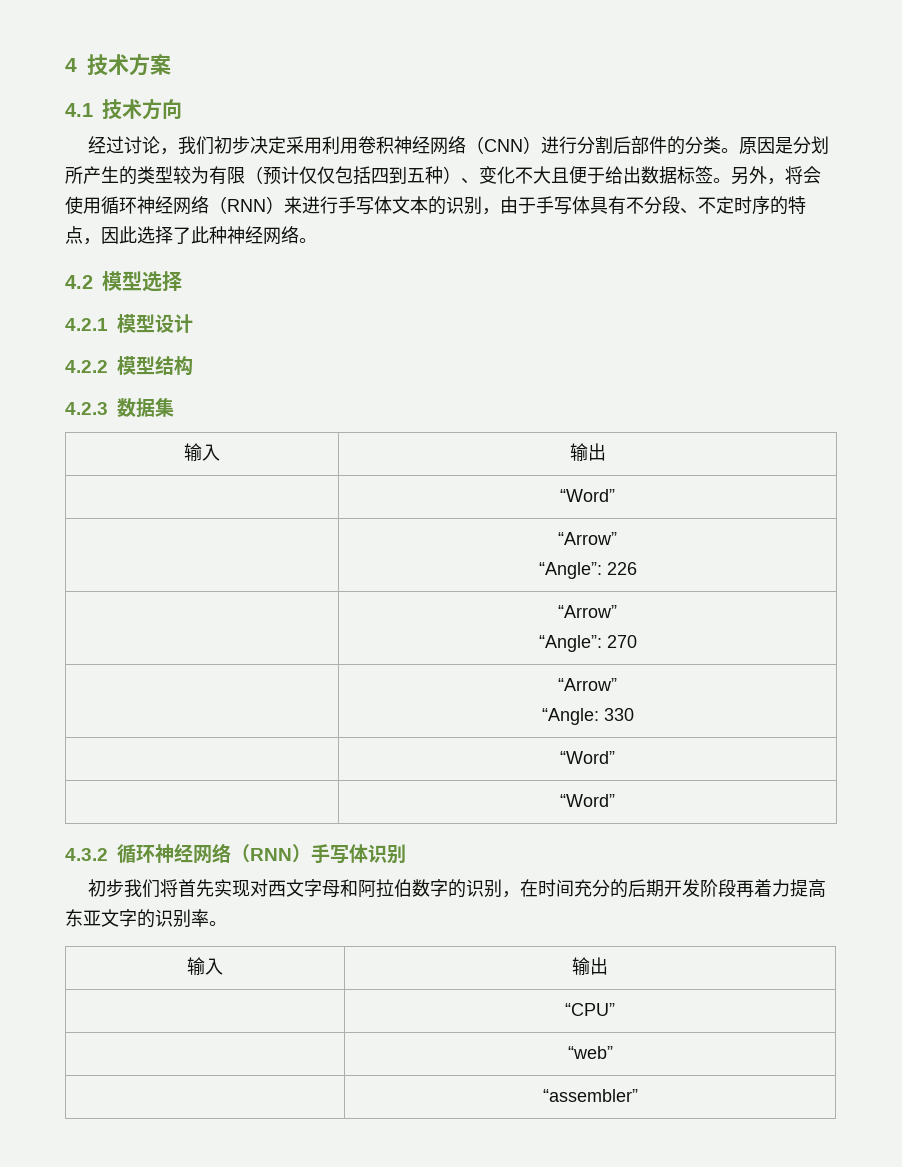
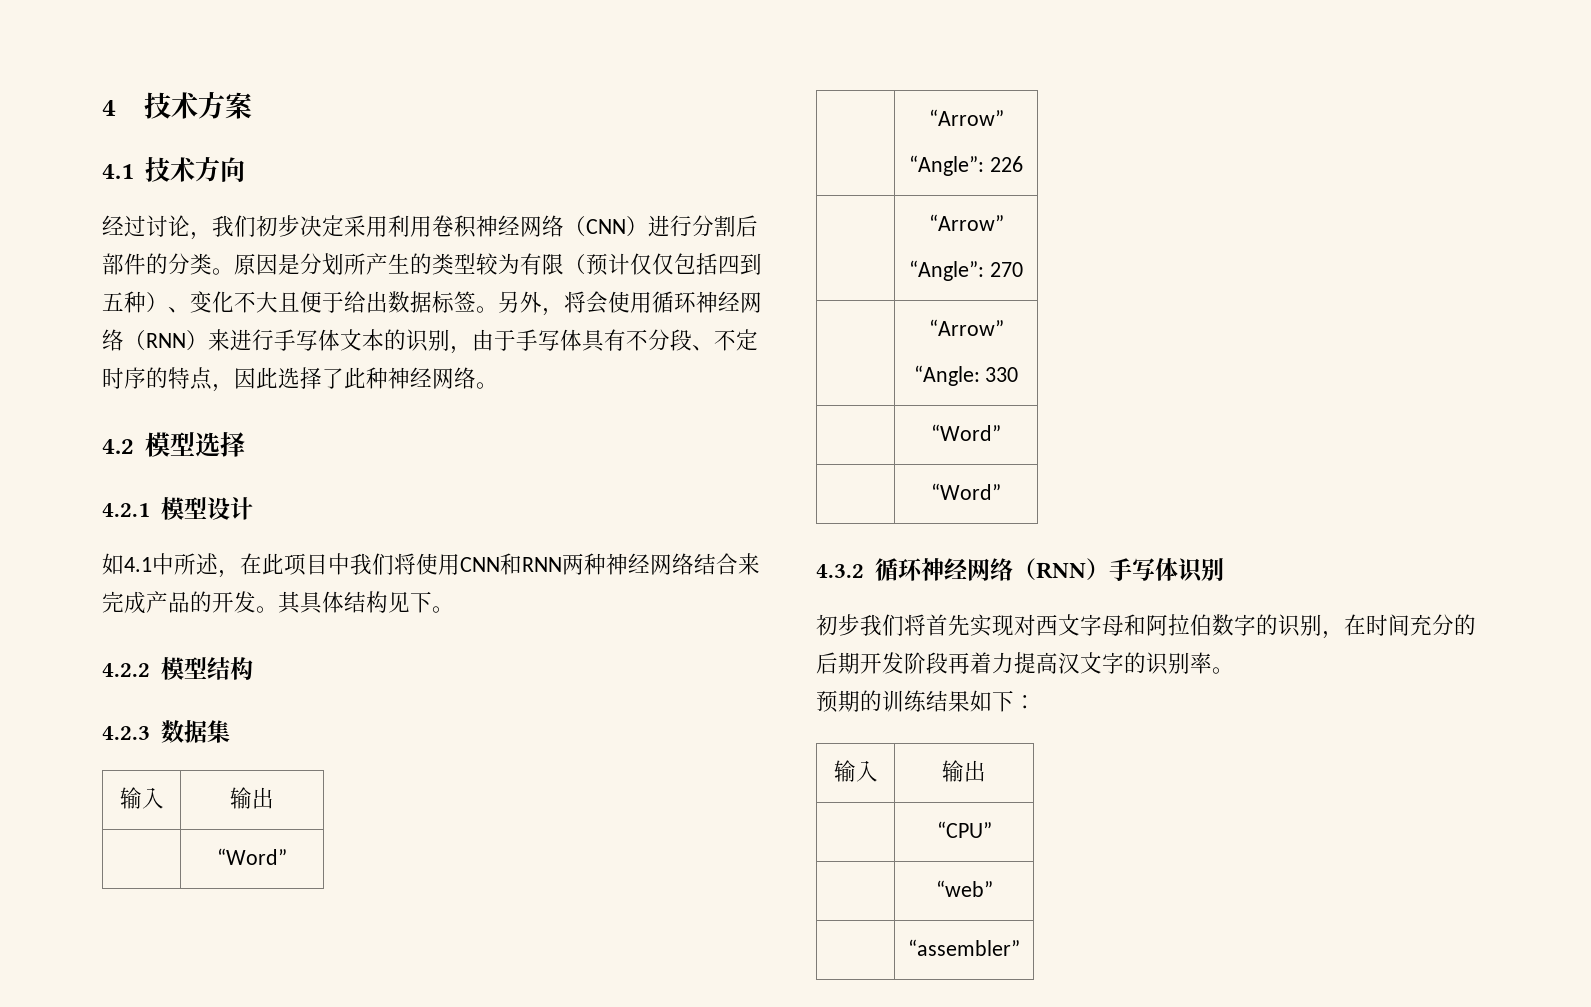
+ 如4.1中所述，在此项目中我们将使用CNN和RNN两种神经网络结合来完成产品的开发。其具体结构见下。
- 初步我们将首先实现对西文字母和阿拉伯数字的识别，在时间充分的后期开发阶段再着力提高东亚文字的识别率。
+ 初步我们将首先实现对西文字母和阿拉伯数字的识别，在时间充分的后期开发阶段再着力提高汉文字的识别率。
+ 预期的训练结果如下：

